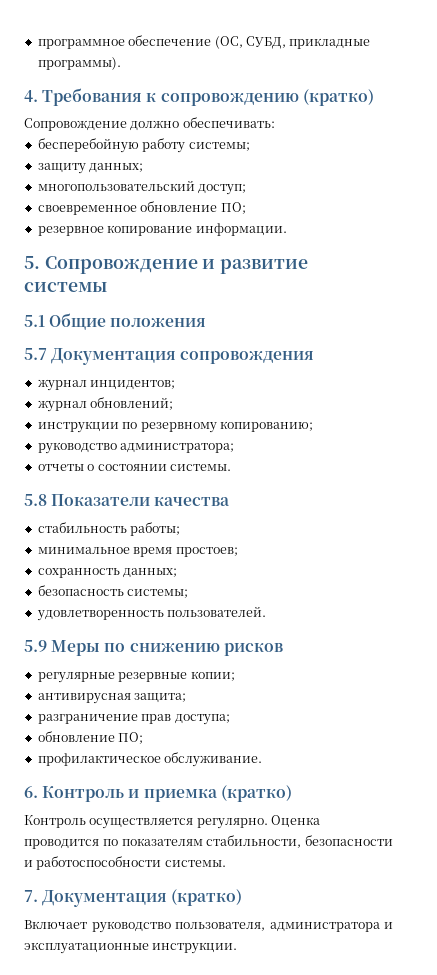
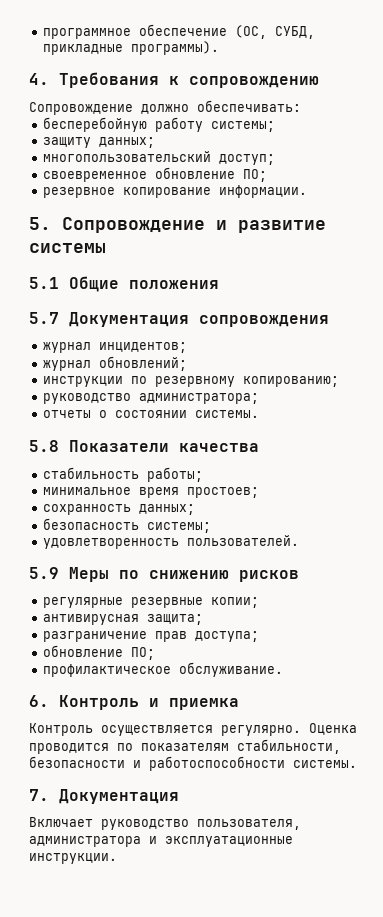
- 4. Требования к сопровождению (кратко)
+ 4. Требования к сопровождению
- 6. Контроль и приемка (кратко)
+ 6. Контроль и приемка
- 7. Документация (кратко)
+ 7. Документация

